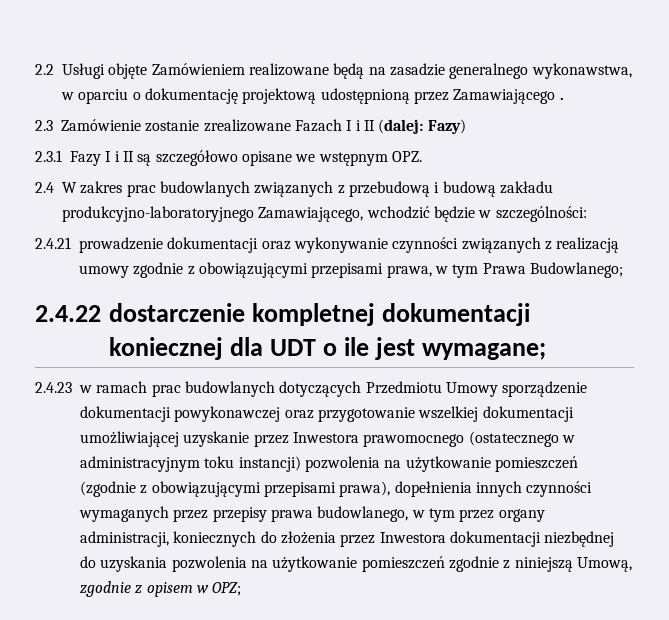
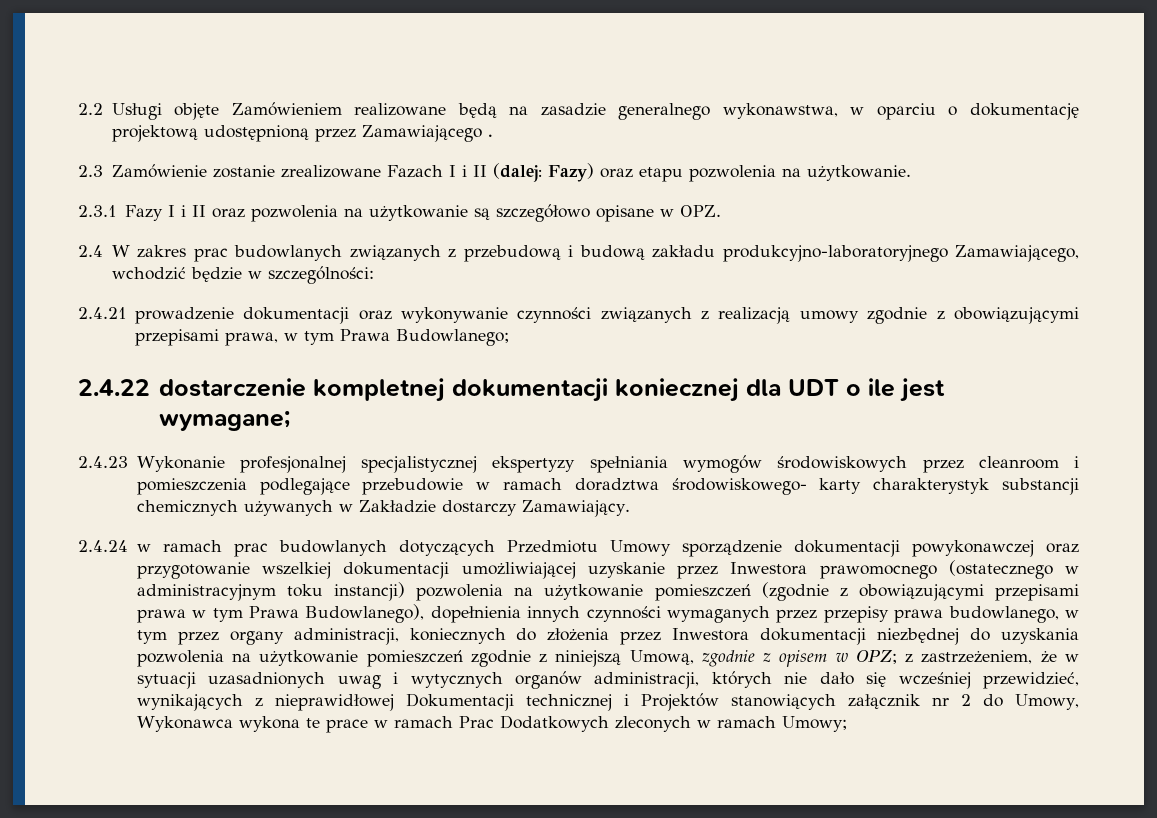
- 2.3 Zamówienie zostanie zrealizowane Fazach I i II (dalej: Fazy)
+ 2.3 Zamówienie zostanie zrealizowane Fazach I i II (dalej: Fazy) oraz etapu pozwolenia na użytkowanie.
- 2.3.1 Fazy I i II są szczegółowo opisane we wstępnym OPZ.
+ 2.3.1 Fazy I i II oraz pozwolenia na użytkowanie są szczegółowo opisane w OPZ.
- 2.4.23 w ramach prac budowlanych dotyczących Przedmiotu Umowy sporządzenie dokumentacji powykonawczej oraz przygotowanie wszelkiej dokumentacji umożliwiającej uzyskanie przez Inwestora prawomocnego (ostatecznego w administracyjnym toku instancji) pozwolenia na użytkowanie pomieszczeń (zgodnie z obowiązującymi przepisami prawa), dopełnienia innych czynności wymaganych przez przepisy prawa budowlanego, w tym przez organy administracji, koniecznych do złożenia przez Inwestora dokumentacji niezbędnej do uzyskania pozwolenia na użytkowanie pomieszczeń zgodnie z niniejszą Umową, zgodnie z opisem w OPZ;
+ 2.4.23 Wykonanie profesjonalnej specjalistycznej ekspertyzy spełniania wymogów środowiskowych przez cleanroom i pomieszczenia podlegające przebudowie w ramach doradztwa środowiskowego- karty charakterystyk substancji chemicznych używanych w Zakładzie dostarczy Zamawiający.
+ 2.4.24 w ramach prac budowlanych dotyczących Przedmiotu Umowy sporządzenie dokumentacji powykonawczej oraz przygotowanie wszelkiej dokumentacji umożliwiającej uzyskanie przez Inwestora prawomocnego (ostatecznego w administracyjnym toku instancji) pozwolenia na użytkowanie pomieszczeń (zgodnie z obowiązującymi przepisami prawa w tym Prawa Budowlanego), dopełnienia innych czynności wymaganych przez przepisy prawa budowlanego, w tym przez organy administracji, koniecznych do złożenia przez Inwestora dokumentacji niezbędnej do uzyskania pozwolenia na użytkowanie pomieszczeń zgodnie z niniejszą Umową, zgodnie z opisem w OPZ;
+ z zastrzeżeniem, że w sytuacji uzasadnionych uwag i wytycznych organów administracji, których nie dało się wcześniej przewidzieć, wynikających z nieprawidłowej Dokumentacji technicznej i Projektów stanowiących załącznik nr 2 do Umowy, Wykonawca wykona te prace w ramach Prac Dodatkowych zleconych w ramach Umowy;

